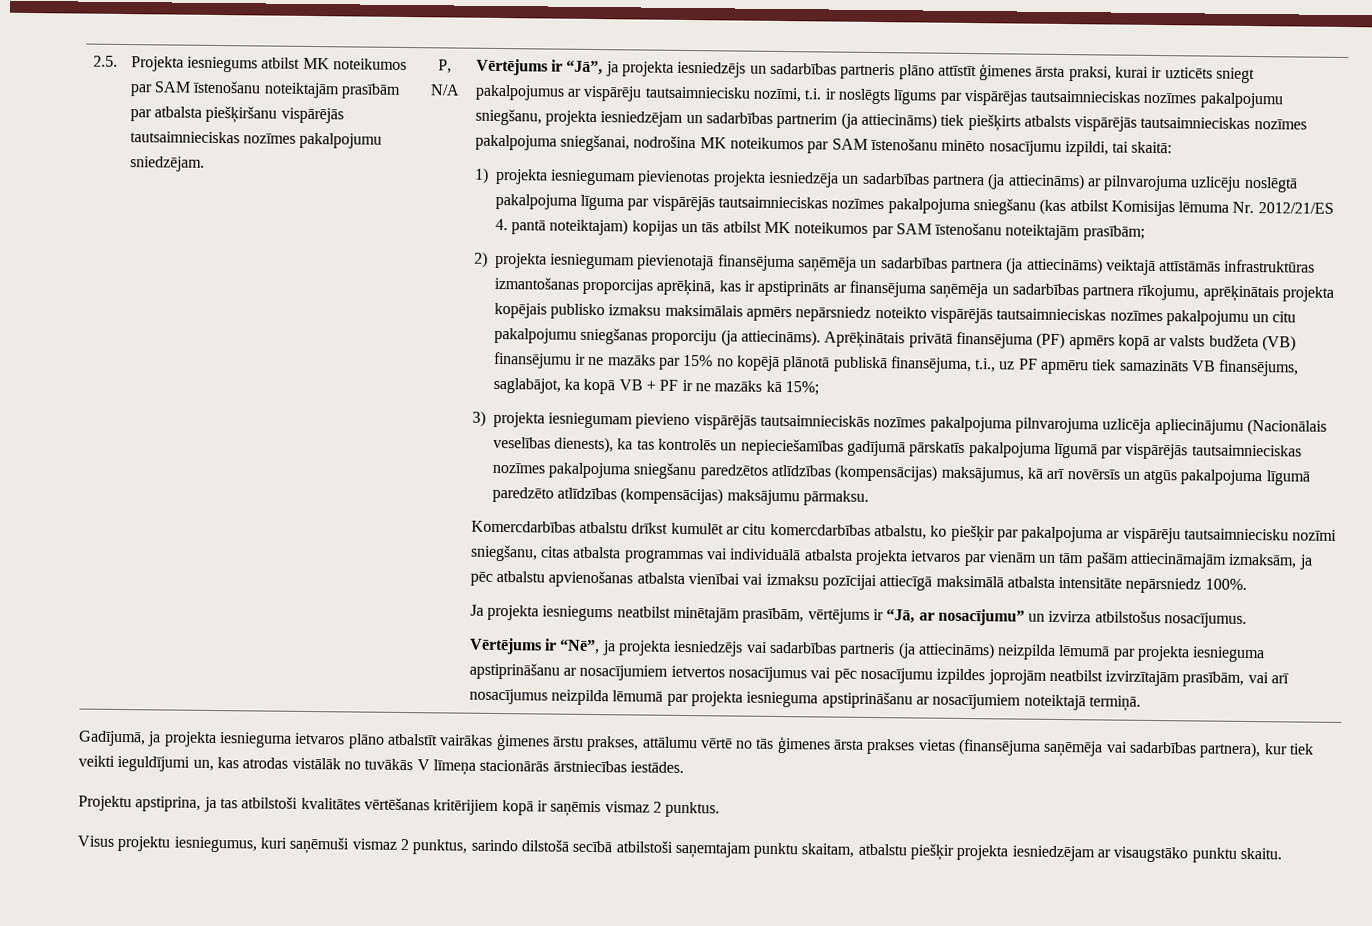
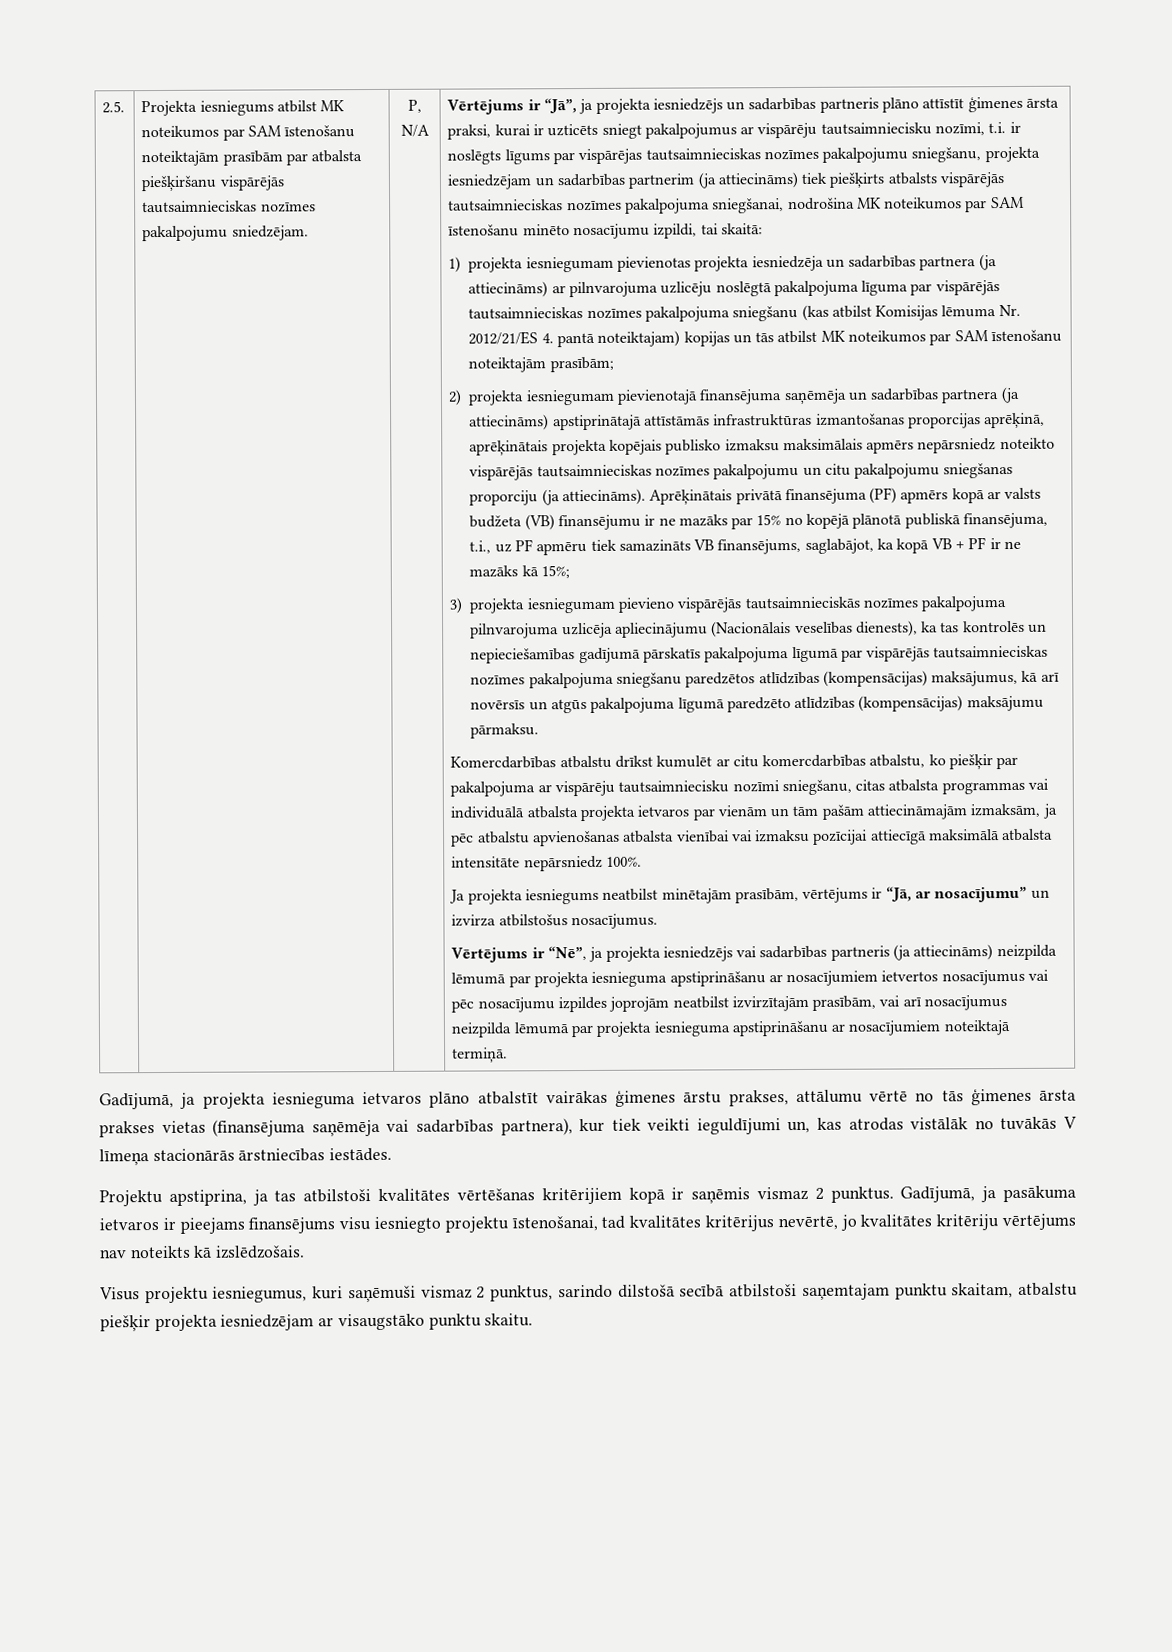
- 2) projekta iesniegumam pievienotajā finansējuma saņēmēja un sadarbības partnera (ja attiecināms) veiktajā attīstāmās infrastruktūras izmantošanas proporcijas aprēķinā, kas ir apstiprināts ar finansējuma saņēmēja un sadarbības partnera rīkojumu, aprēķinātais projekta kopējais publisko izmaksu maksimālais apmērs nepārsniedz noteikto vispārējās tautsaimnieciskas nozīmes pakalpojumu un citu pakalpojumu sniegšanas proporciju (ja attiecināms).
+ 2) projekta iesniegumam pievienotajā finansējuma saņēmēja un sadarbības partnera (ja attiecināms) apstiprinātajā attīstāmās infrastruktūras izmantošanas proporcijas aprēķinā, aprēķinātais projekta kopējais publisko izmaksu maksimālais apmērs nepārsniedz noteikto vispārējās tautsaimnieciskas nozīmes pakalpojumu un citu pakalpojumu sniegšanas proporciju (ja attiecināms).
+ Gadījumā, ja pasākuma ietvaros ir pieejams finansējums visu iesniegto projektu īstenošanai, tad kvalitātes kritērijus nevērtē, jo kvalitātes kritēriju vērtējums nav noteikts kā izslēdzošais.

